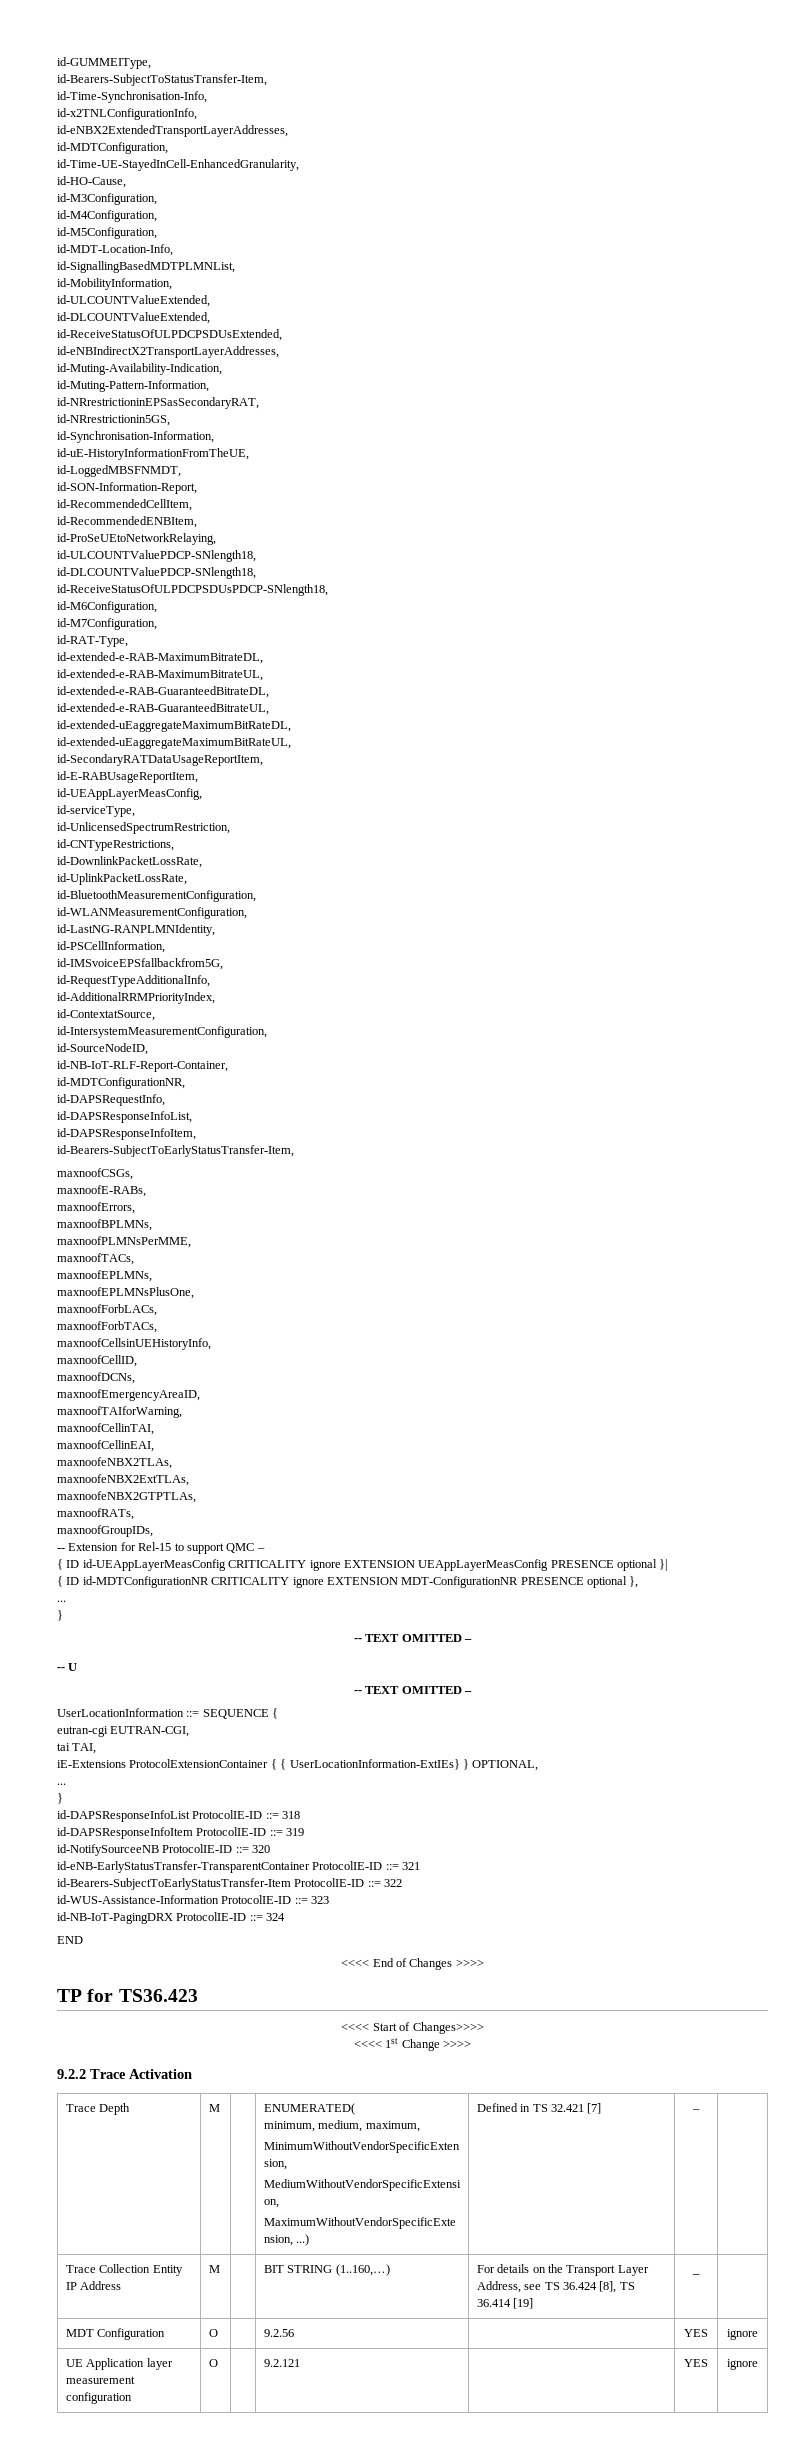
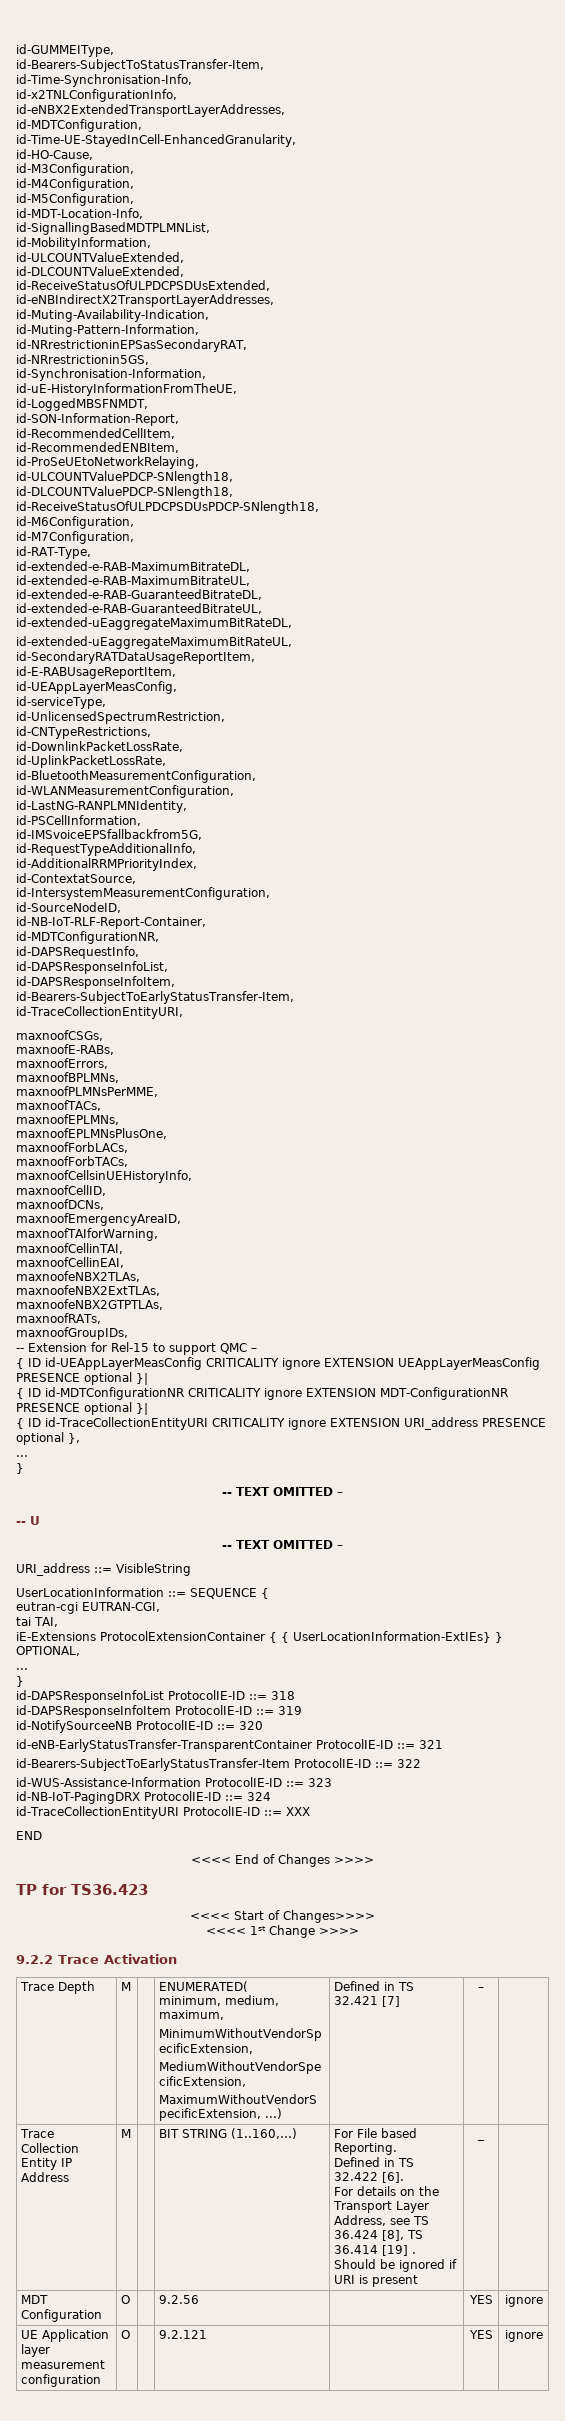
+ id-TraceCollectionEntityURI,
- { ID id-MDTConfigurationNR CRITICALITY ignore EXTENSION MDT-ConfigurationNR PRESENCE optional },
+ { ID id-MDTConfigurationNR CRITICALITY ignore EXTENSION MDT-ConfigurationNR PRESENCE optional }|
+ { ID id-TraceCollectionEntityURI CRITICALITY ignore EXTENSION URI_address PRESENCE optional },
+ URI_address ::= VisibleString
+ id-TraceCollectionEntityURI ProtocolIE-ID ::= XXX
- For details on the Transport Layer Address, see TS 36.424 [8], TS 36.414 [19]
+ For File based Reporting.
+ Defined in TS 32.422 [6].
+ For details on the Transport Layer Address, see TS 36.424 [8], TS 36.414 [19] . Should be ignored if URI is present

